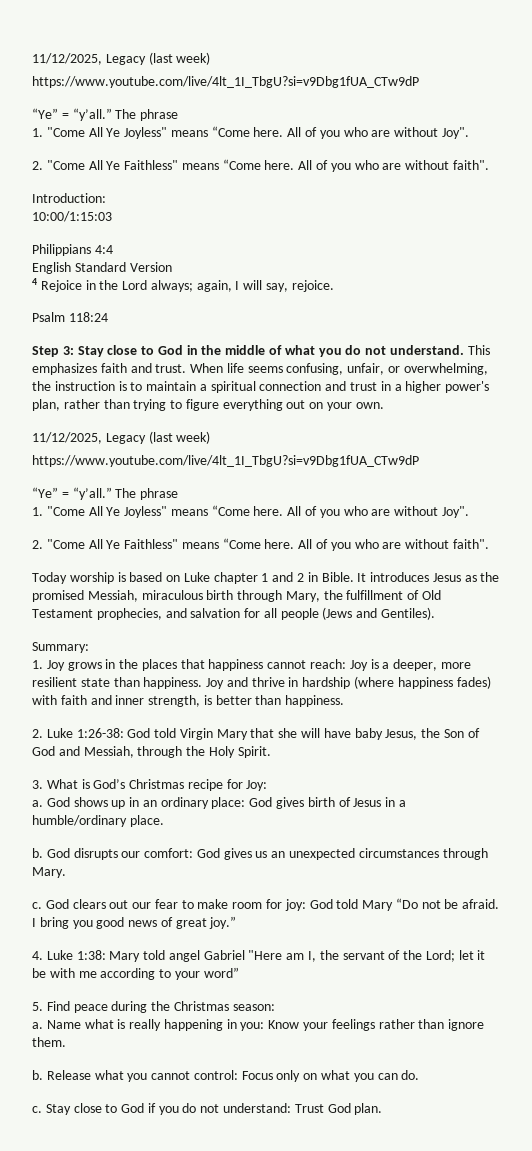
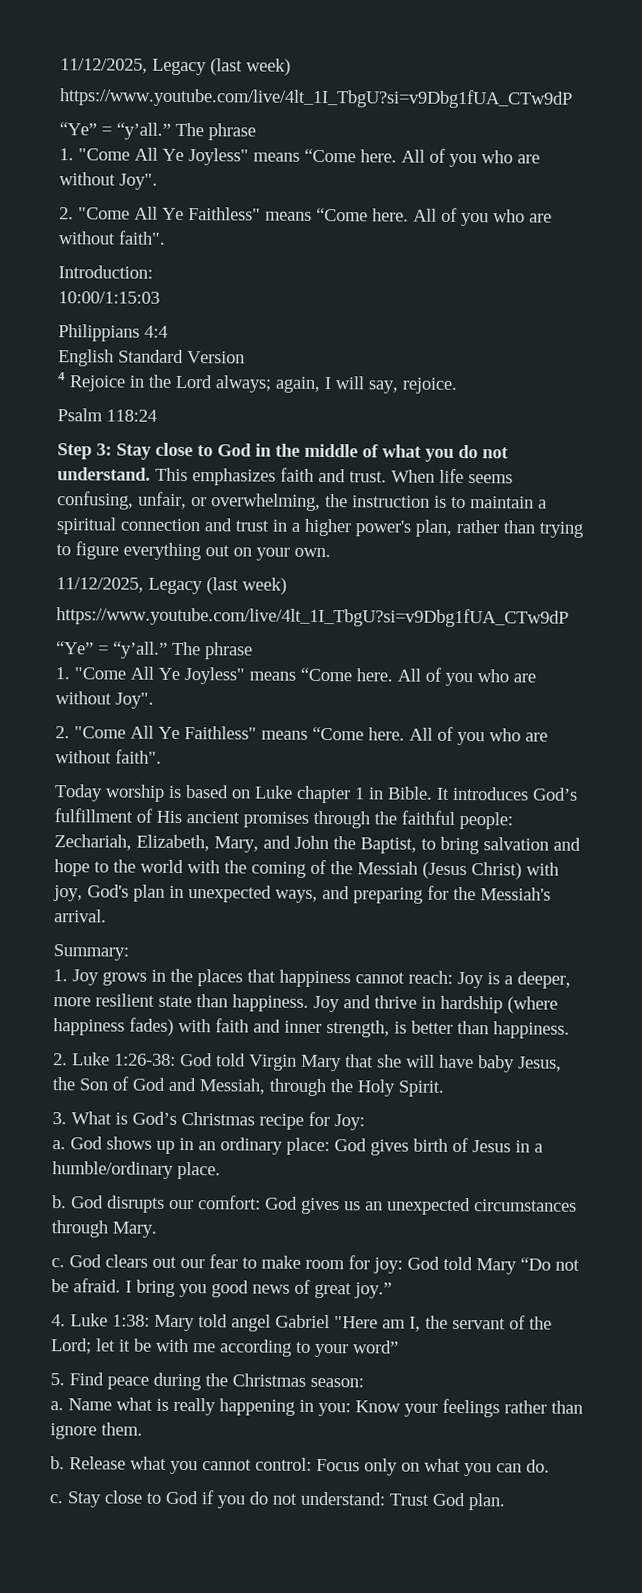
- Today worship is based on Luke chapter 1 and 2 in Bible.
+ Today worship is based on Luke chapter 1 in Bible.
- It introduces Jesus as the promised Messiah, miraculous birth through Mary, the fulfillment of Old Testament prophecies, and salvation for all people (Jews and Gentiles).
+ It introduces God’s fulfillment of His ancient promises through the faithful people: Zechariah, Elizabeth, Mary, and John the Baptist, to bring salvation and hope to the world with the coming of the Messiah (Jesus Christ) with joy, God's plan in unexpected ways, and preparing for the Messiah's arrival.

